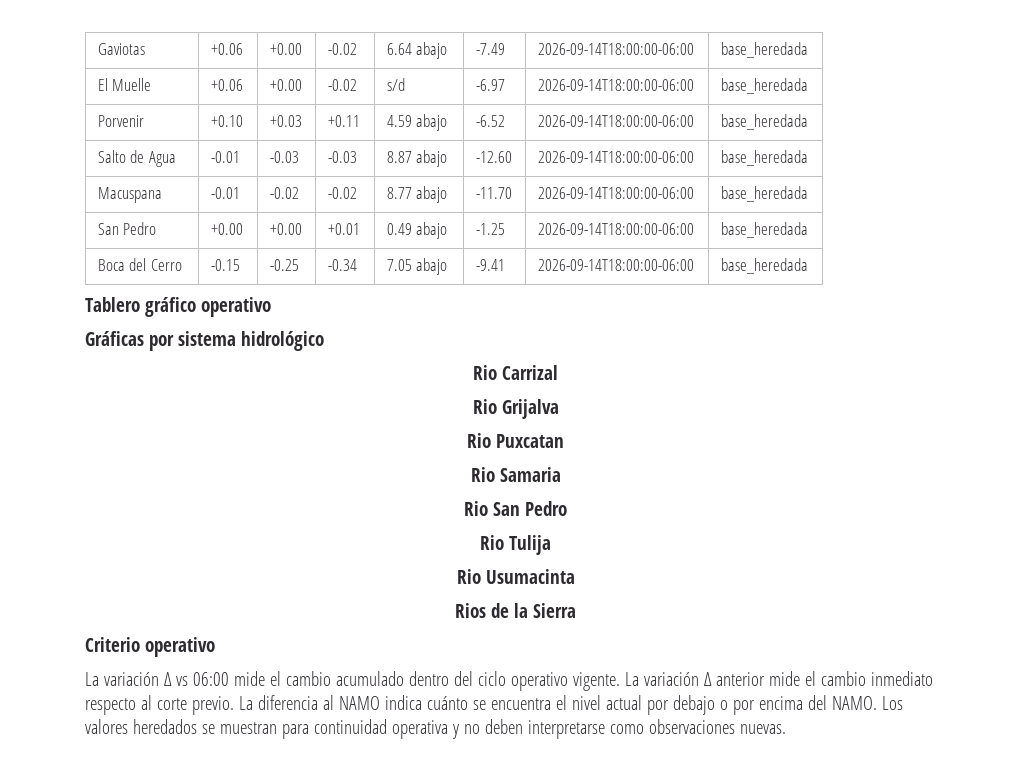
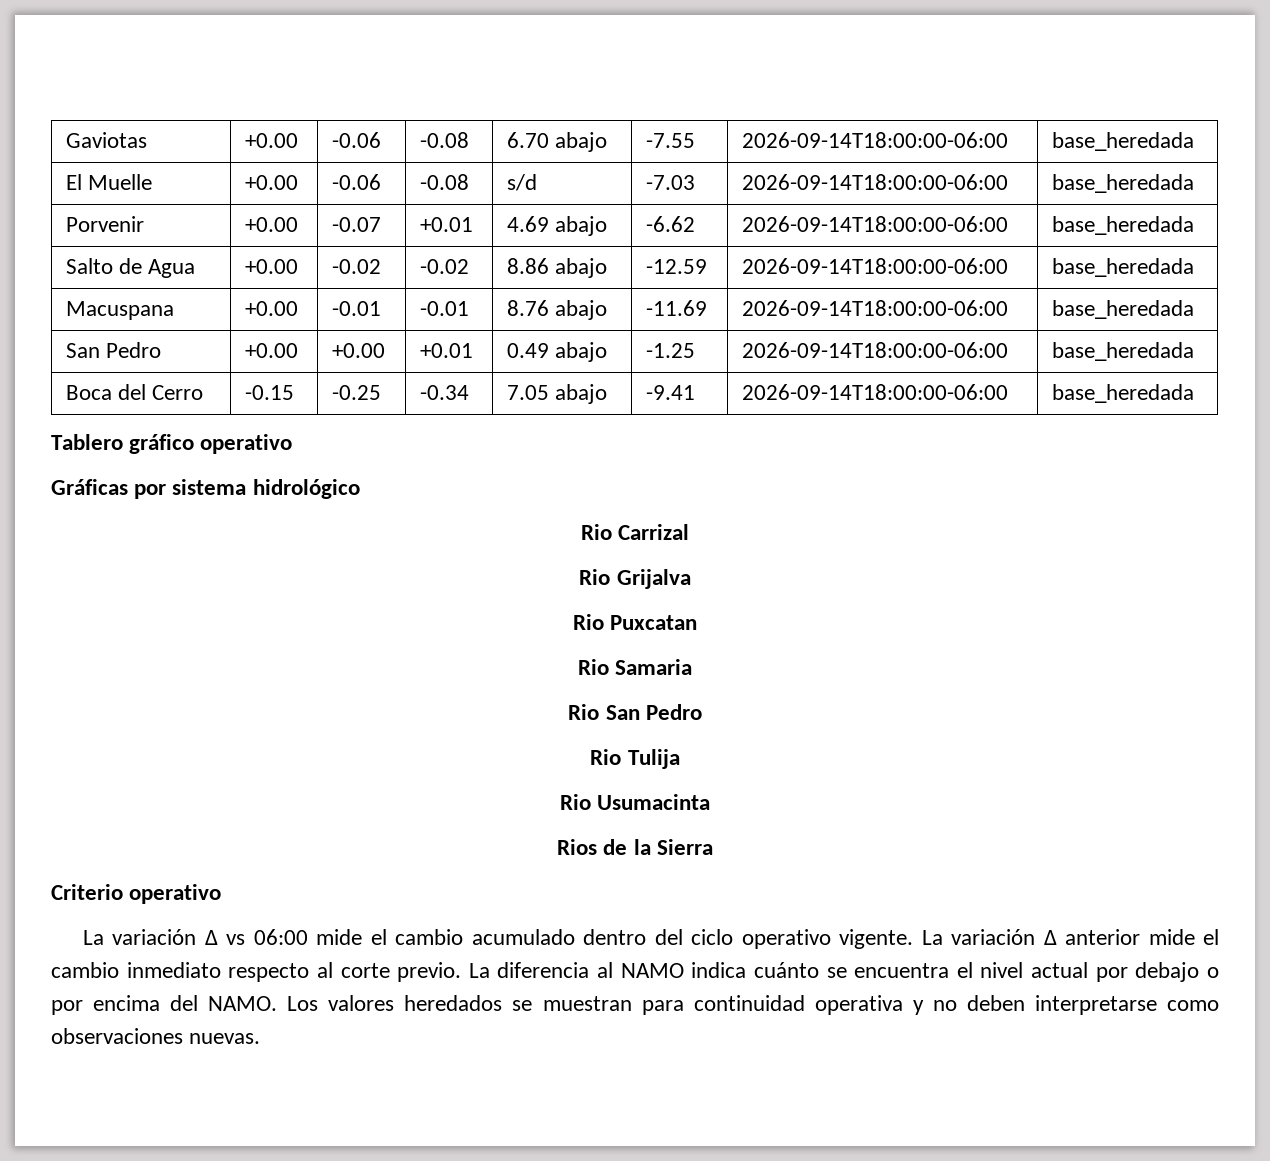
- Gaviotas | +0.06 | +0.00 | -0.02 | 6.64 abajo | -7.49 | 2026-09-14T18:00:00-06:00 | base_heredada
+ Gaviotas | +0.00 | -0.06 | -0.08 | 6.70 abajo | -7.55 | 2026-09-14T18:00:00-06:00 | base_heredada
- El Muelle | +0.06 | +0.00 | -0.02 | s/d | -6.97 | 2026-09-14T18:00:00-06:00 | base_heredada
+ El Muelle | +0.00 | -0.06 | -0.08 | s/d | -7.03 | 2026-09-14T18:00:00-06:00 | base_heredada
- Porvenir | +0.10 | +0.03 | +0.11 | 4.59 abajo | -6.52 | 2026-09-14T18:00:00-06:00 | base_heredada
+ Porvenir | +0.00 | -0.07 | +0.01 | 4.69 abajo | -6.62 | 2026-09-14T18:00:00-06:00 | base_heredada
- Salto de Agua | -0.01 | -0.03 | -0.03 | 8.87 abajo | -12.60 | 2026-09-14T18:00:00-06:00 | base_heredada
+ Salto de Agua | +0.00 | -0.02 | -0.02 | 8.86 abajo | -12.59 | 2026-09-14T18:00:00-06:00 | base_heredada
- Macuspana | -0.01 | -0.02 | -0.02 | 8.77 abajo | -11.70 | 2026-09-14T18:00:00-06:00 | base_heredada
+ Macuspana | +0.00 | -0.01 | -0.01 | 8.76 abajo | -11.69 | 2026-09-14T18:00:00-06:00 | base_heredada

